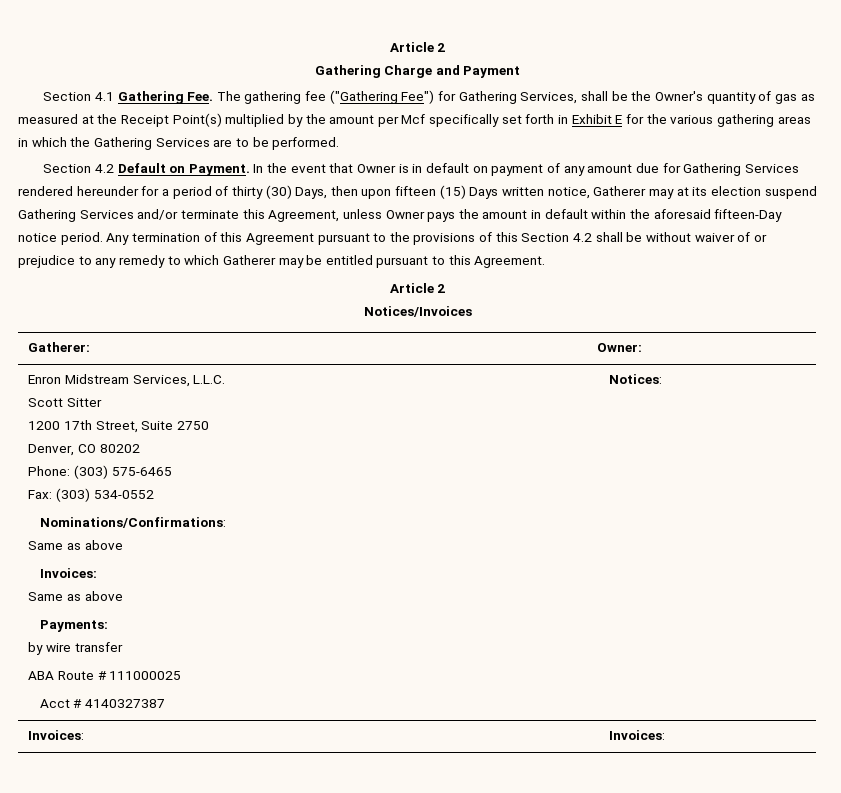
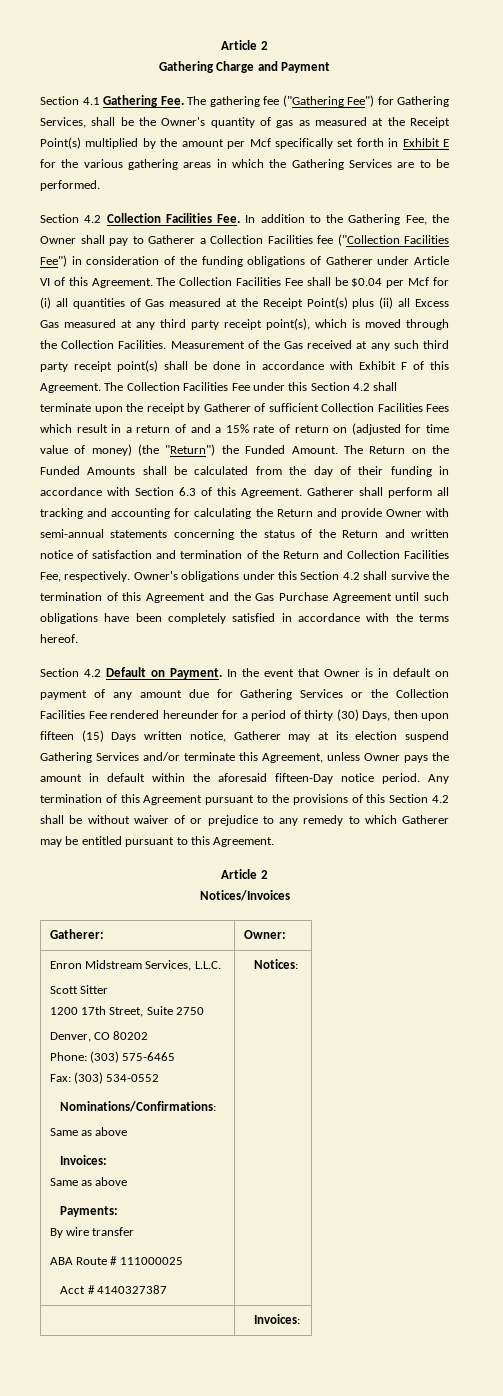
+ Section 4.2 Collection Facilities Fee. In addition to the Gathering Fee, the Owner shall pay to Gatherer a Collection Facilities fee ("Collection Facilities Fee") in consideration of the funding obligations of Gatherer under Article VI of this Agreement. The Collection Facilities Fee shall be $0.04 per Mcf for (i) all quantities of Gas measured at the Receipt Point(s) plus (ii) all Excess Gas measured at any third party receipt point(s), which is moved through the Collection Facilities. Measurement of the Gas received at any such third party receipt point(s) shall be done in accordance with Exhibit F of this Agreement. The Collection Facilities Fee under this Section 4.2 shall terminate upon the receipt by Gatherer of sufficient Collection Facilities Fees which result in a return of and a 15% rate of return on (adjusted for time value of money) (the "Return") the Funded Amount. The Return on the Funded Amounts shall be calculated from the day of their funding in accordance with Section 6.3 of this Agreement. Gatherer shall perform all tracking and accounting for calculating the Return and provide Owner with semi-annual statements concerning the status of the Return and written notice of satisfaction and termination of the Return and Collection Facilities Fee, respectively. Owner's obligations under this Section 4.2 shall survive the termination of this Agreement and the Gas Purchase Agreement until such obligations have been completely satisfied in accordance with the terms hereof.
- In the event that Owner is in default on payment of any amount due for Gathering Services rendered hereunder for a period of thirty (30) Days, then upon fifteen (15) Days written notice, Gatherer may at its election suspend Gathering Services and/or terminate this Agreement, unless Owner pays the amount in default within the aforesaid fifteen-Day notice period.
+ In the event that Owner is in default on payment of any amount due for Gathering Services or the Collection Facilities Fee rendered hereunder for a period of thirty (30) Days, then upon fifteen (15) Days written notice, Gatherer may at its election suspend Gathering Services and/or terminate this Agreement, unless Owner pays the amount in default within the aforesaid fifteen-Day notice period.
  Enron Midstream Services, L.L.C.
  Scott Sitter
  1200 17th Street, Suite 2750
  Denver, CO 80202
  Phone: (303) 575-6465
  Fax: (303) 534-0552
  Nominations/Confirmations:
  Same as above
  Invoices:
  Same as above
  Payments:
- by wire transfer
+ By wire transfer
- Invoices: | Invoices:
+ | Invoices:

